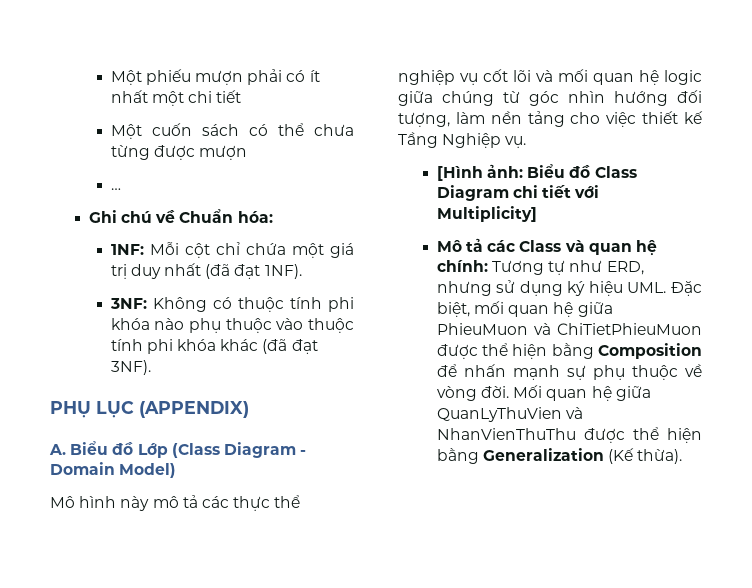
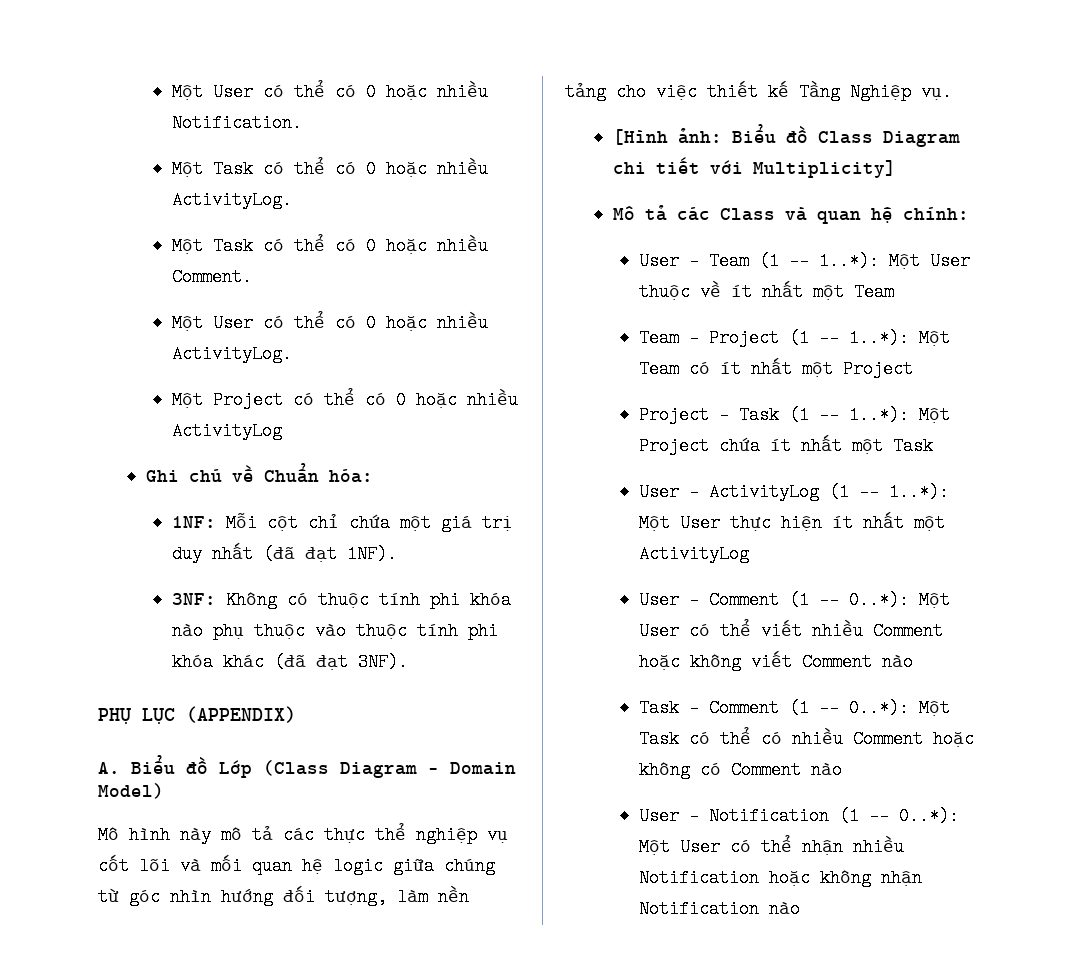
- Một phiếu mượn phải có ít nhất một chi tiết
- Một cuốn sách có thể chưa từng được mượn
- …
+ Một User có thể có 0 hoặc nhiều Notification.
+ Một Task có thể có 0 hoặc nhiều ActivityLog.
+ Một Task có thể có 0 hoặc nhiều Comment.
+ Một User có thể có 0 hoặc nhiều ActivityLog.
+ Một Project có thể có 0 hoặc nhiều ActivityLog
- Mô tả các Class và quan hệ chính: Tương tự như ERD, nhưng sử dụng ký hiệu UML. Đặc biệt, mối quan hệ giữa PhieuMuon và ChiTietPhieuMuon được thể hiện bằng Composition để nhấn mạnh sự phụ thuộc về vòng đời. Mối quan hệ giữa QuanLyThuVien và NhanVienThuThu được thể hiện bằng Generalization (Kế thừa).
+ Mô tả các Class và quan hệ chính:
+ User - Team (1 -- 1..*): Một User thuộc về ít nhất một Team
+ Team - Project (1 -- 1..*): Một Team có ít nhất một Project
+ Project - Task (1 -- 1..*): Một Project chứa ít nhất một Task
+ User - ActivityLog (1 -- 1..*): Một User thực hiện ít nhất một ActivityLog
+ User - Comment (1 -- 0..*): Một User có thể viết nhiều Comment hoặc không viết Comment nào
+ Task - Comment (1 -- 0..*): Một Task có thể có nhiều Comment hoặc không có Comment nào
+ User - Notification (1 -- 0..*): Một User có thể nhận nhiều Notification hoặc không nhận Notification nào

